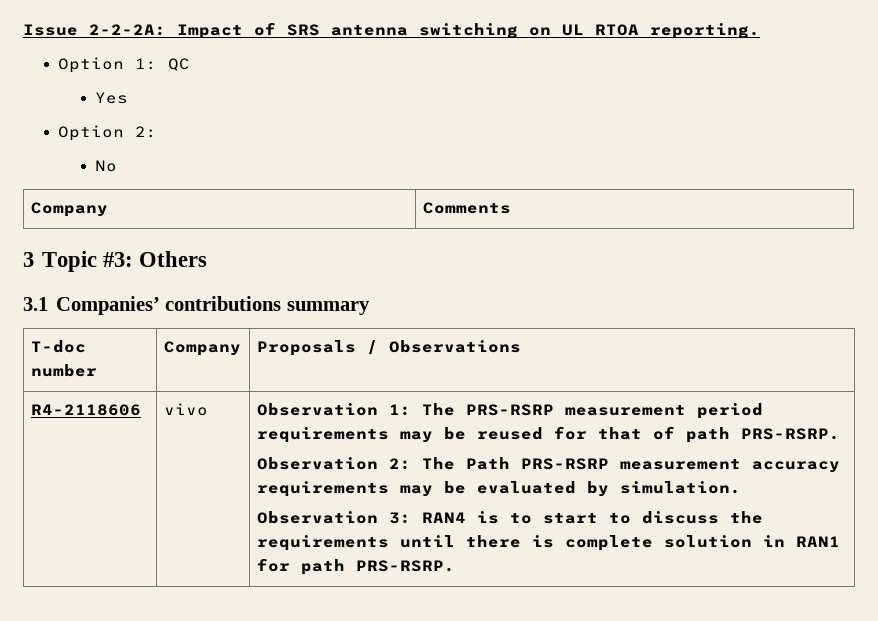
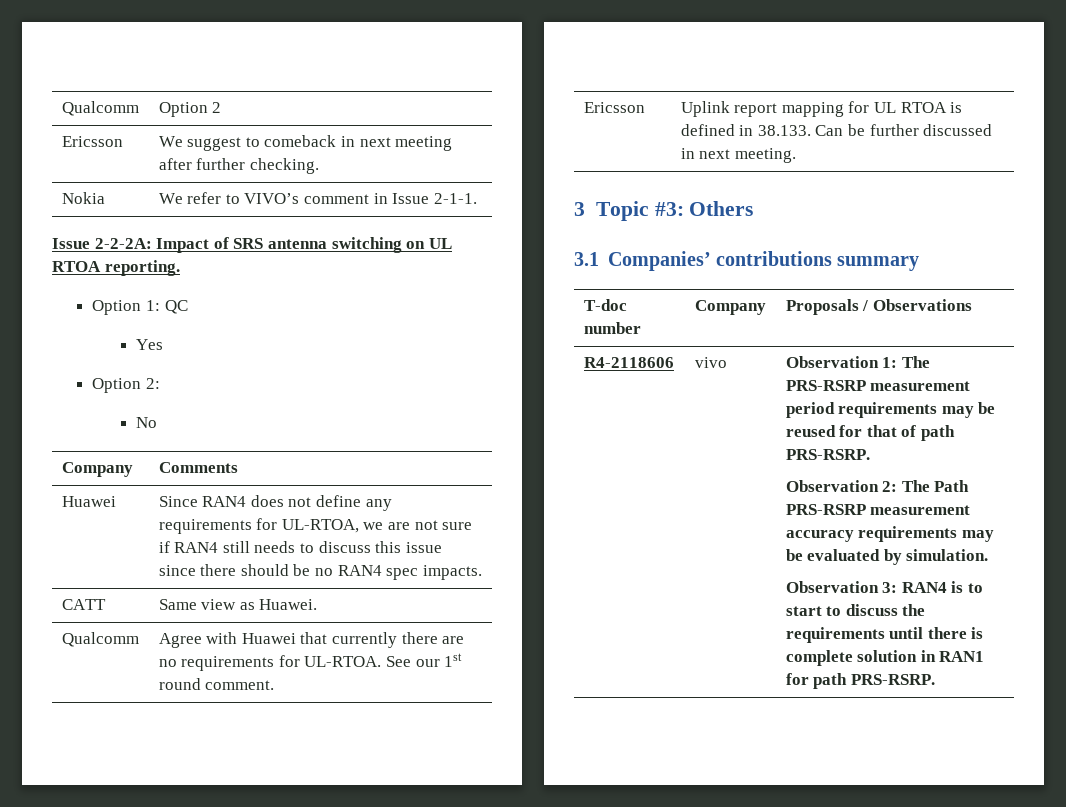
+ Qualcomm | Option 2
+ Ericsson | We suggest to comeback in next meeting after further checking.
+ Nokia | We refer to VIVO’s comment in Issue 2-1-1.
+ Huawei | Since RAN4 does not define any requirements for UL-RTOA, we are not sure if RAN4 still needs to discuss this issue since there should be no RAN4 spec impacts.
+ CATT | Same view as Huawei.
+ Qualcomm | Agree with Huawei that currently there are no requirements for UL-RTOA. See our 1st round comment.
+ Ericsson | Uplink report mapping for UL RTOA is defined in 38.133. Can be further discussed in next meeting.

